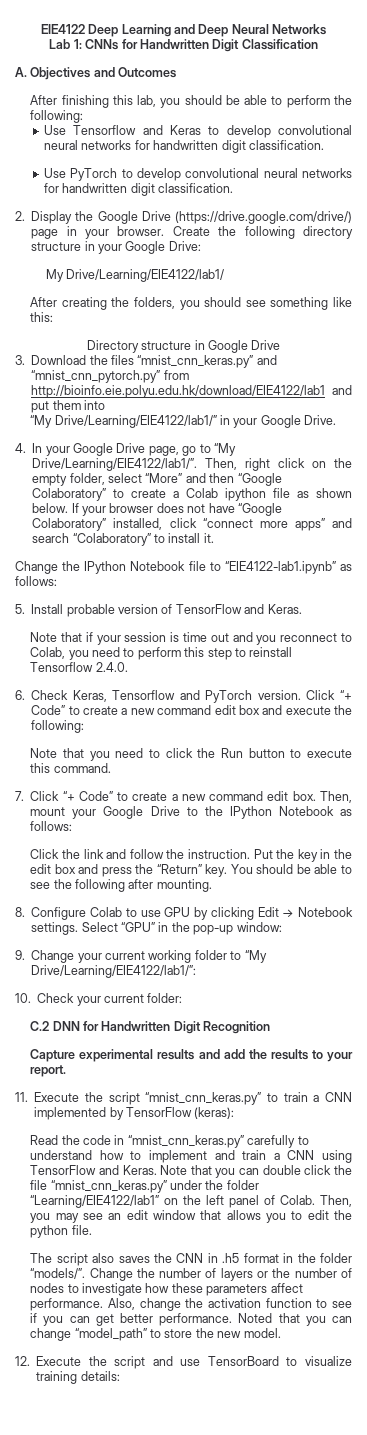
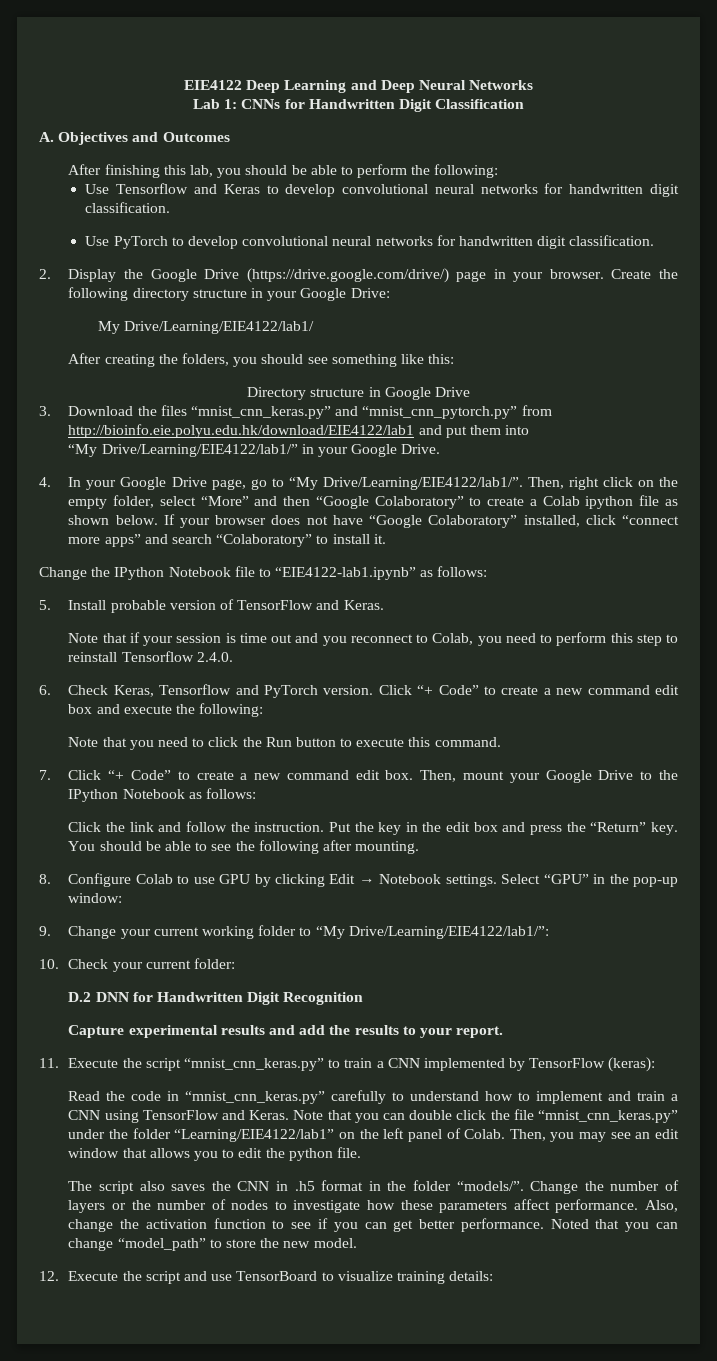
- C.2 DNN for Handwritten Digit Recognition
+ D.2 DNN for Handwritten Digit Recognition

